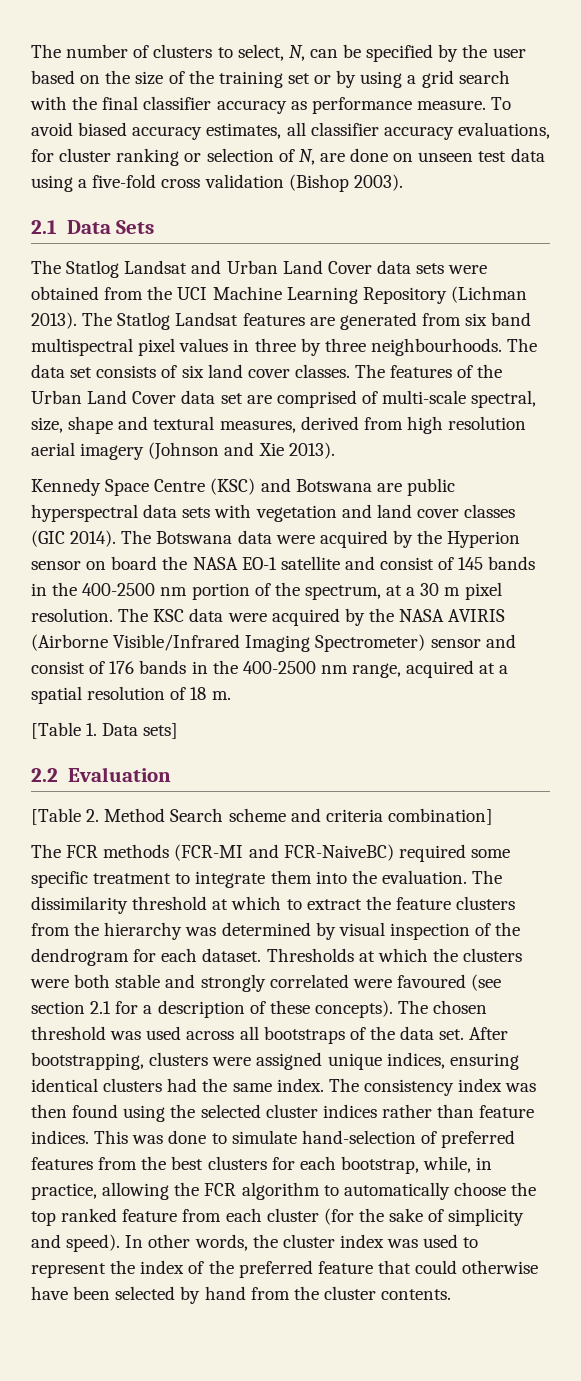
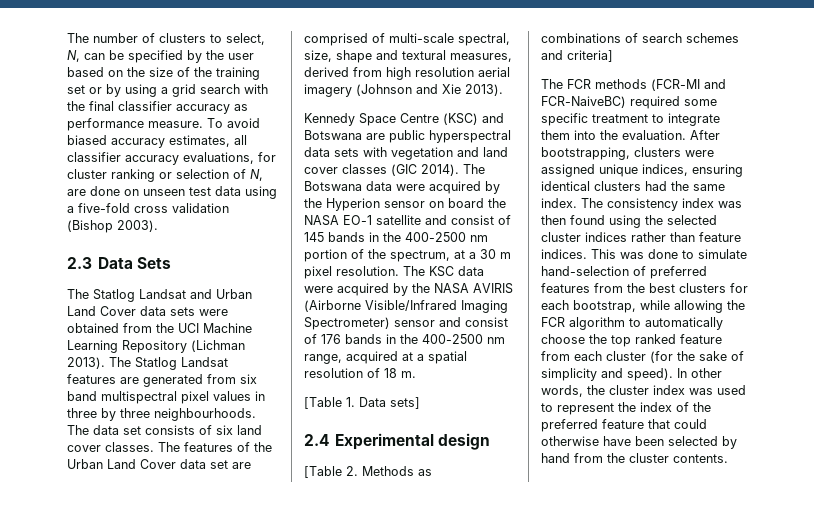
- 2.1 Data Sets
+ 2.3 Data Sets
- 2.2 Evaluation
+ 2.4 Experimental design
- [Table 2. Method Search scheme and criteria combination]
+ [Table 2. Methods as combinations of search schemes and criteria]
- The dissimilarity threshold at which to extract the feature clusters from the hierarchy was determined by visual inspection of the dendrogram for each dataset. Thresholds at which the clusters were both stable and strongly correlated were favoured (see section 2.1 for a description of these concepts). The chosen threshold was used across all bootstraps of the data set.
- This was done to simulate hand-selection of preferred features from the best clusters for each bootstrap, while, in practice, allowing the FCR algorithm to automatically choose the top ranked feature from each cluster (for the sake of simplicity and speed).
+ This was done to simulate hand-selection of preferred features from the best clusters for each bootstrap, while allowing the FCR algorithm to automatically choose the top ranked feature from each cluster (for the sake of simplicity and speed).

